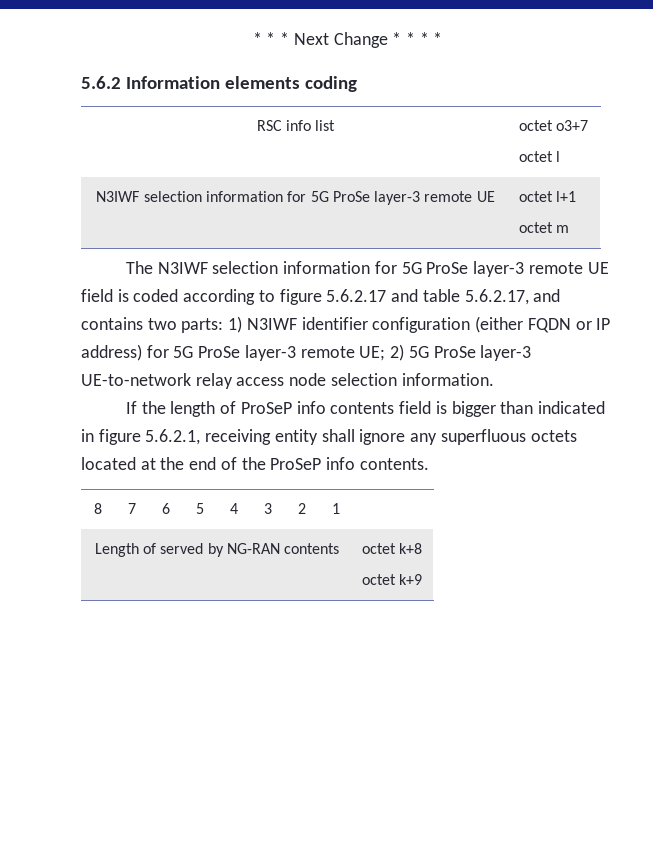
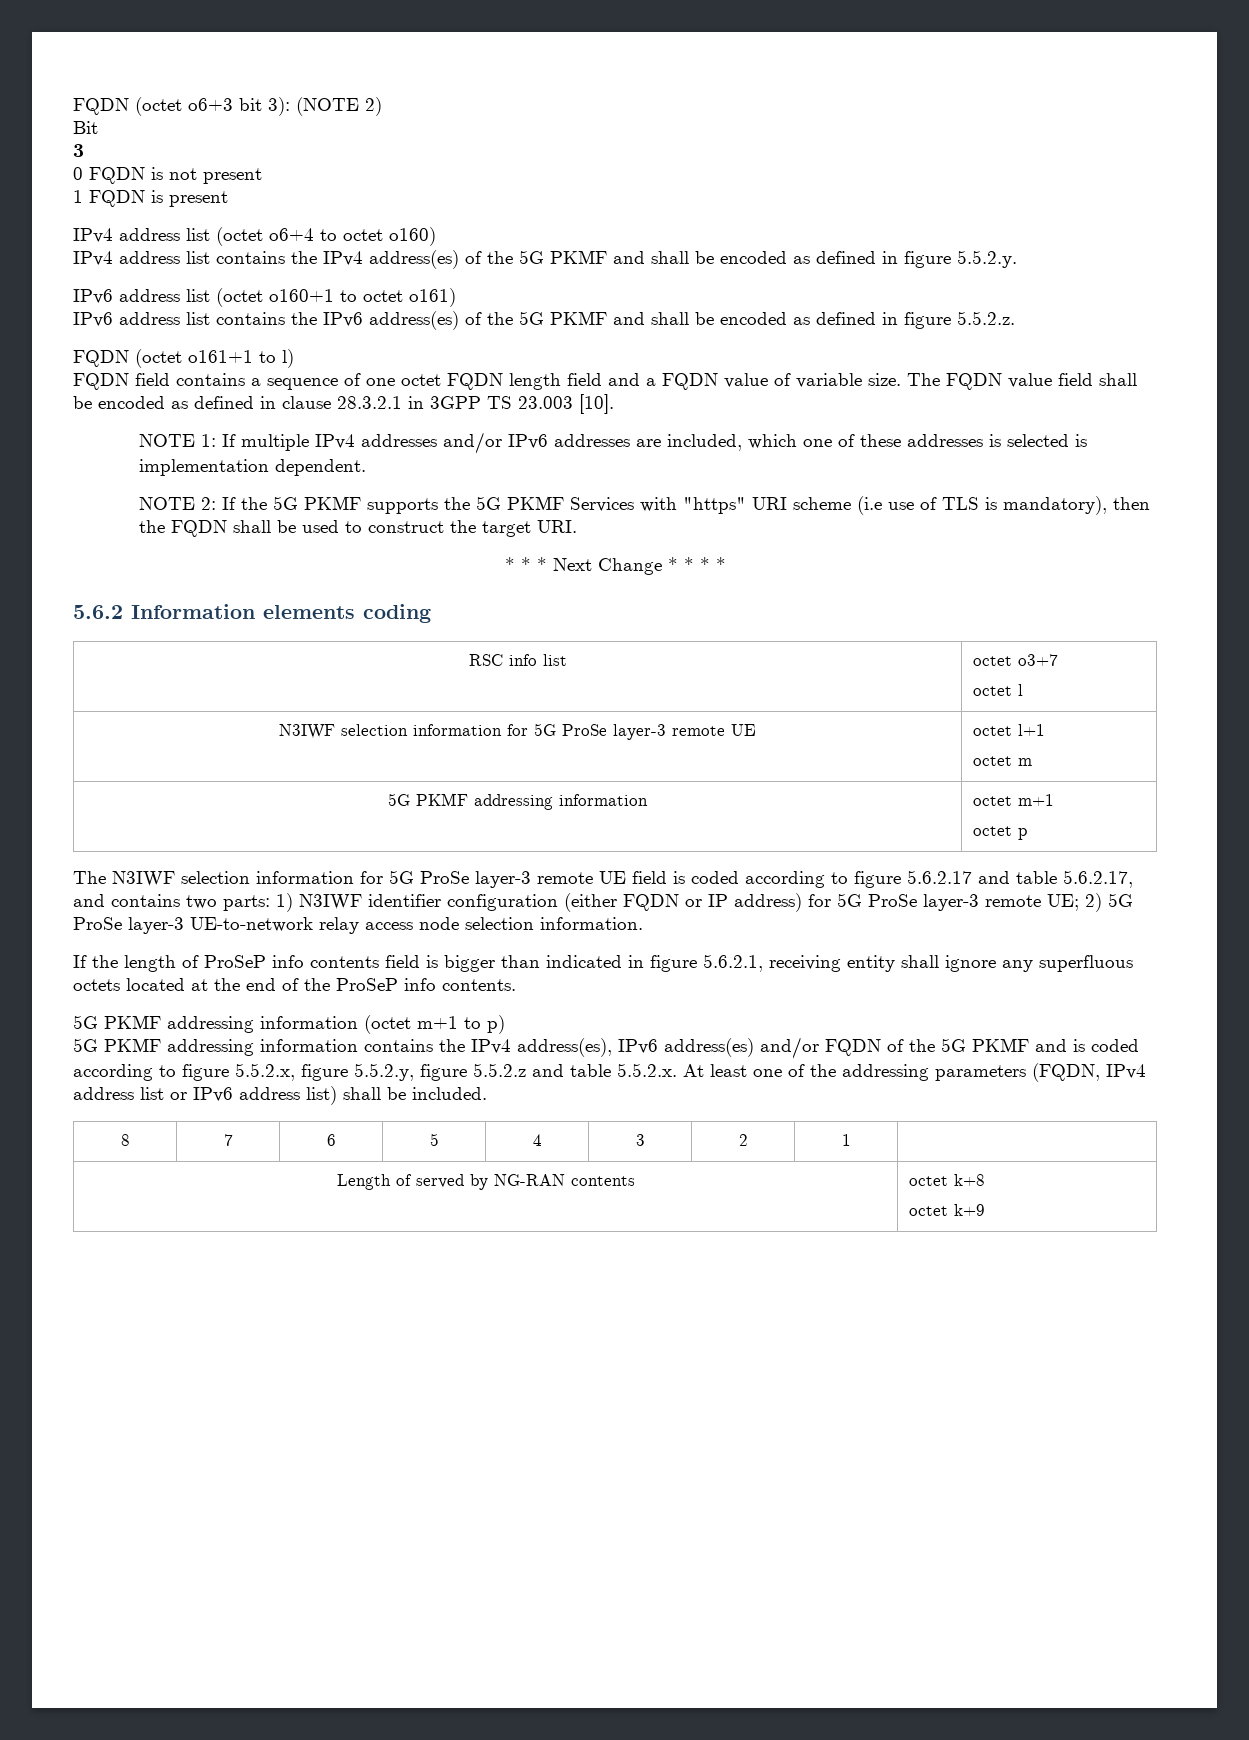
+ FQDN (octet o6+3 bit 3): (NOTE 2)
+ Bit
+ 3
+ 0 FQDN is not present
+ 1 FQDN is present
+ IPv4 address list (octet o6+4 to octet o160)
+ IPv4 address list contains the IPv4 address(es) of the 5G PKMF and shall be encoded as defined in figure 5.5.2.y.
+ IPv6 address list (octet o160+1 to octet o161)
+ IPv6 address list contains the IPv6 address(es) of the 5G PKMF and shall be encoded as defined in figure 5.5.2.z.
+ FQDN (octet o161+1 to l)
+ FQDN field contains a sequence of one octet FQDN length field and a FQDN value of variable size. The FQDN value field shall be encoded as defined in clause 28.3.2.1 in 3GPP TS 23.003 [10].
+ NOTE 1: If multiple IPv4 addresses and/or IPv6 addresses are included, which one of these addresses is selected is implementation dependent.
+ NOTE 2: If the 5G PKMF supports the 5G PKMF Services with "https" URI scheme (i.e use of TLS is mandatory), then the FQDN shall be used to construct the target URI.
+ 5G PKMF addressing information | octet m+1
+ octet p
+ 5G PKMF addressing information (octet m+1 to p)
+ 5G PKMF addressing information contains the IPv4 address(es), IPv6 address(es) and/or FQDN of the 5G PKMF and is coded according to figure 5.5.2.x, figure 5.5.2.y, figure 5.5.2.z and table 5.5.2.x. At least one of the addressing parameters (FQDN, IPv4 address list or IPv6 address list) shall be included.

